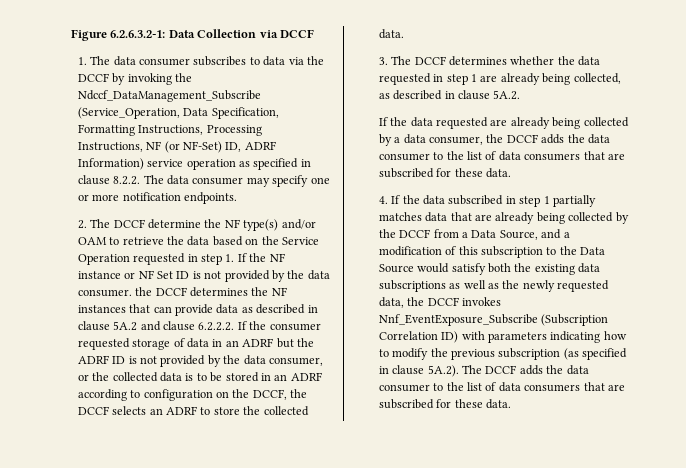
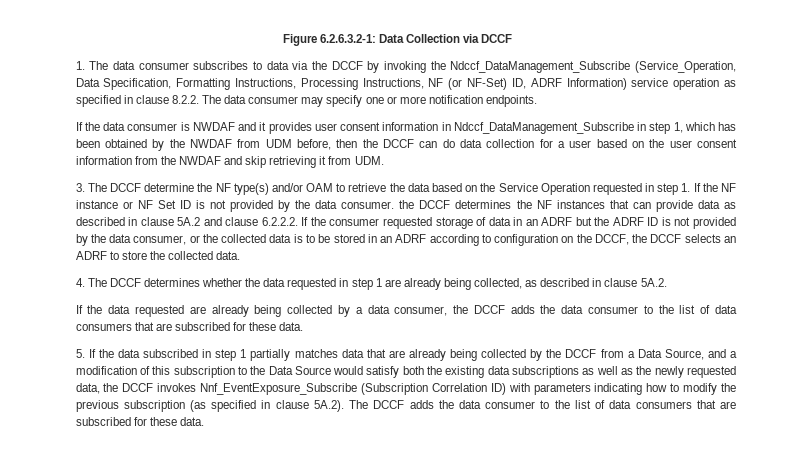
- 2. The DCCF determine the NF type(s) and/or OAM to retrieve the data based on the Service Operation requested in step 1. If the NF instance or NF Set ID is not provided by the data consumer. the DCCF determines the NF instances that can provide data as described in clause 5A.2 and clause 6.2.2.2. If the consumer requested storage of data in an ADRF but the ADRF ID is not provided by the data consumer, or the collected data is to be stored in an ADRF according to configuration on the DCCF, the DCCF selects an ADRF to store the collected data.
+ If the data consumer is NWDAF and it provides user consent information in Ndccf_DataManagement_Subscribe in step 1, which has been obtained by the NWDAF from UDM before, then the DCCF can do data collection for a user based on the user consent information from the NWDAF and skip retrieving it from UDM.
+ 3. The DCCF determine the NF type(s) and/or OAM to retrieve the data based on the Service Operation requested in step 1. If the NF instance or NF Set ID is not provided by the data consumer. the DCCF determines the NF instances that can provide data as described in clause 5A.2 and clause 6.2.2.2. If the consumer requested storage of data in an ADRF but the ADRF ID is not provided by the data consumer, or the collected data is to be stored in an ADRF according to configuration on the DCCF, the DCCF selects an ADRF to store the collected data.
- 3. The DCCF determines whether the data requested in step 1 are already being collected, as described in clause 5A.2.
+ 4. The DCCF determines whether the data requested in step 1 are already being collected, as described in clause 5A.2.
- 4. If the data subscribed in step 1 partially matches data that are already being collected by the DCCF from a Data Source, and a modification of this subscription to the Data Source would satisfy both the existing data subscriptions as well as the newly requested data, the DCCF invokes Nnf_EventExposure_Subscribe (Subscription Correlation ID) with parameters indicating how to modify the previous subscription (as specified in clause 5A.2). The DCCF adds the data consumer to the list of data consumers that are subscribed for these data.
+ 5. If the data subscribed in step 1 partially matches data that are already being collected by the DCCF from a Data Source, and a modification of this subscription to the Data Source would satisfy both the existing data subscriptions as well as the newly requested data, the DCCF invokes Nnf_EventExposure_Subscribe (Subscription Correlation ID) with parameters indicating how to modify the previous subscription (as specified in clause 5A.2). The DCCF adds the data consumer to the list of data consumers that are subscribed for these data.

